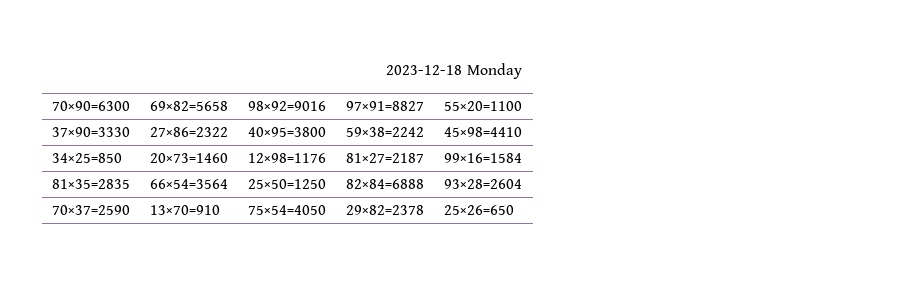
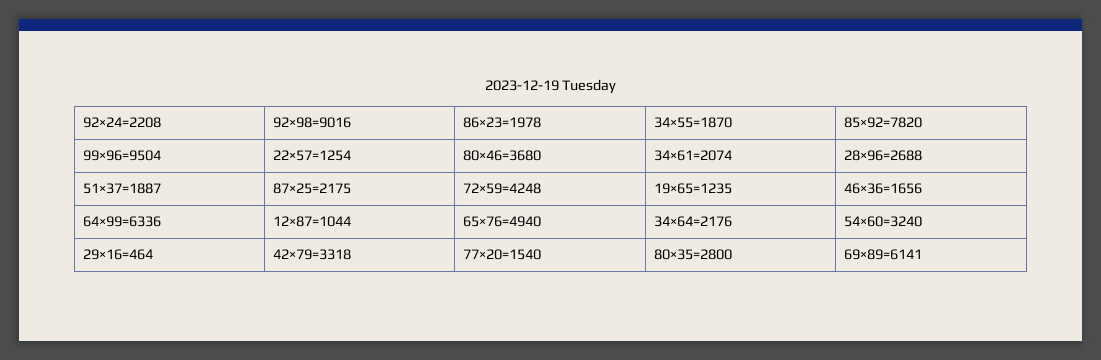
- 2023-12-18 Monday
- 70×90=6300 | 69×82=5658 | 98×92=9016 | 97×91=8827 | 55×20=1100
- 37×90=3330 | 27×86=2322 | 40×95=3800 | 59×38=2242 | 45×98=4410
- 34×25=850 | 20×73=1460 | 12×98=1176 | 81×27=2187 | 99×16=1584
- 81×35=2835 | 66×54=3564 | 25×50=1250 | 82×84=6888 | 93×28=2604
- 70×37=2590 | 13×70=910 | 75×54=4050 | 29×82=2378 | 25×26=650
+ 2023-12-19 Tuesday
+ 92×24=2208 | 92×98=9016 | 86×23=1978 | 34×55=1870 | 85×92=7820
+ 99×96=9504 | 22×57=1254 | 80×46=3680 | 34×61=2074 | 28×96=2688
+ 51×37=1887 | 87×25=2175 | 72×59=4248 | 19×65=1235 | 46×36=1656
+ 64×99=6336 | 12×87=1044 | 65×76=4940 | 34×64=2176 | 54×60=3240
+ 29×16=464 | 42×79=3318 | 77×20=1540 | 80×35=2800 | 69×89=6141

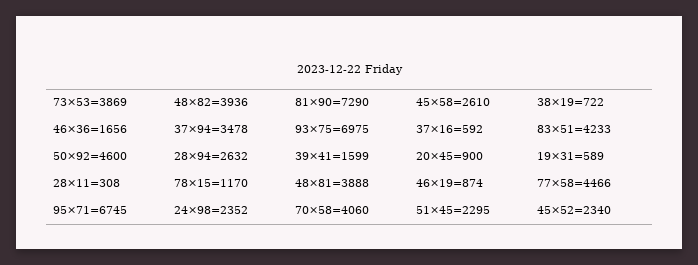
- 2023-12-19 Tuesday
- 92×24=2208 | 92×98=9016 | 86×23=1978 | 34×55=1870 | 85×92=7820
- 99×96=9504 | 22×57=1254 | 80×46=3680 | 34×61=2074 | 28×96=2688
- 51×37=1887 | 87×25=2175 | 72×59=4248 | 19×65=1235 | 46×36=1656
- 64×99=6336 | 12×87=1044 | 65×76=4940 | 34×64=2176 | 54×60=3240
- 29×16=464 | 42×79=3318 | 77×20=1540 | 80×35=2800 | 69×89=6141
+ 2023-12-22 Friday
+ 73×53=3869 | 48×82=3936 | 81×90=7290 | 45×58=2610 | 38×19=722
+ 46×36=1656 | 37×94=3478 | 93×75=6975 | 37×16=592 | 83×51=4233
+ 50×92=4600 | 28×94=2632 | 39×41=1599 | 20×45=900 | 19×31=589
+ 28×11=308 | 78×15=1170 | 48×81=3888 | 46×19=874 | 77×58=4466
+ 95×71=6745 | 24×98=2352 | 70×58=4060 | 51×45=2295 | 45×52=2340

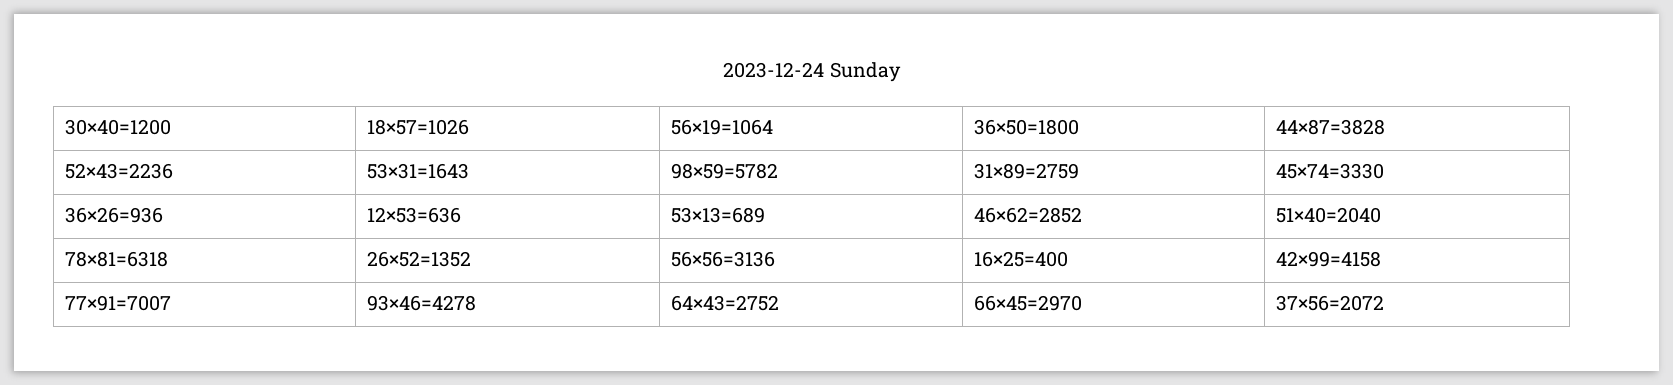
- 2023-12-22 Friday
- 73×53=3869 | 48×82=3936 | 81×90=7290 | 45×58=2610 | 38×19=722
- 46×36=1656 | 37×94=3478 | 93×75=6975 | 37×16=592 | 83×51=4233
- 50×92=4600 | 28×94=2632 | 39×41=1599 | 20×45=900 | 19×31=589
- 28×11=308 | 78×15=1170 | 48×81=3888 | 46×19=874 | 77×58=4466
- 95×71=6745 | 24×98=2352 | 70×58=4060 | 51×45=2295 | 45×52=2340
+ 2023-12-24 Sunday
+ 30×40=1200 | 18×57=1026 | 56×19=1064 | 36×50=1800 | 44×87=3828
+ 52×43=2236 | 53×31=1643 | 98×59=5782 | 31×89=2759 | 45×74=3330
+ 36×26=936 | 12×53=636 | 53×13=689 | 46×62=2852 | 51×40=2040
+ 78×81=6318 | 26×52=1352 | 56×56=3136 | 16×25=400 | 42×99=4158
+ 77×91=7007 | 93×46=4278 | 64×43=2752 | 66×45=2970 | 37×56=2072

